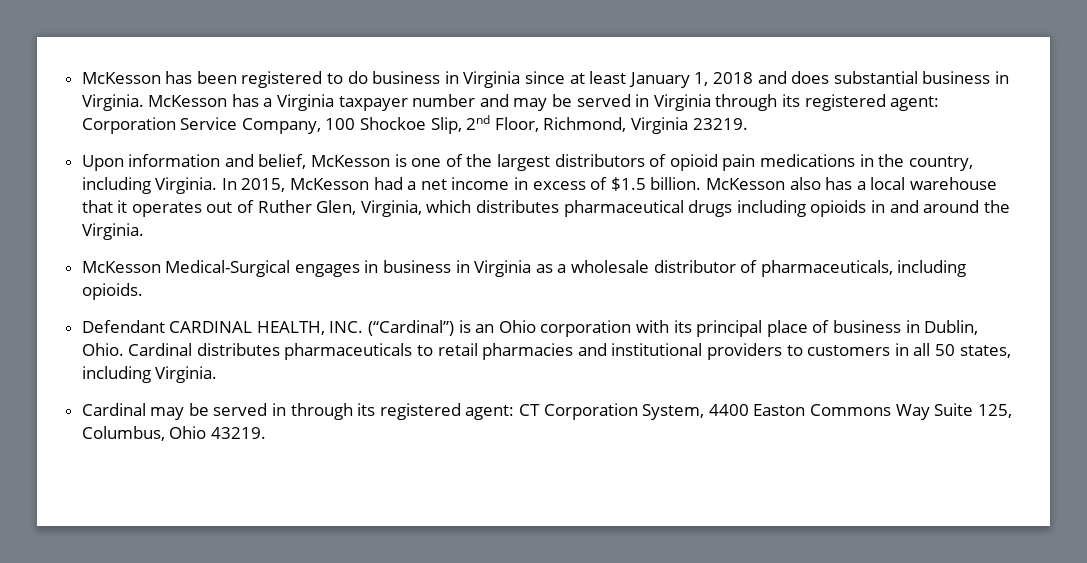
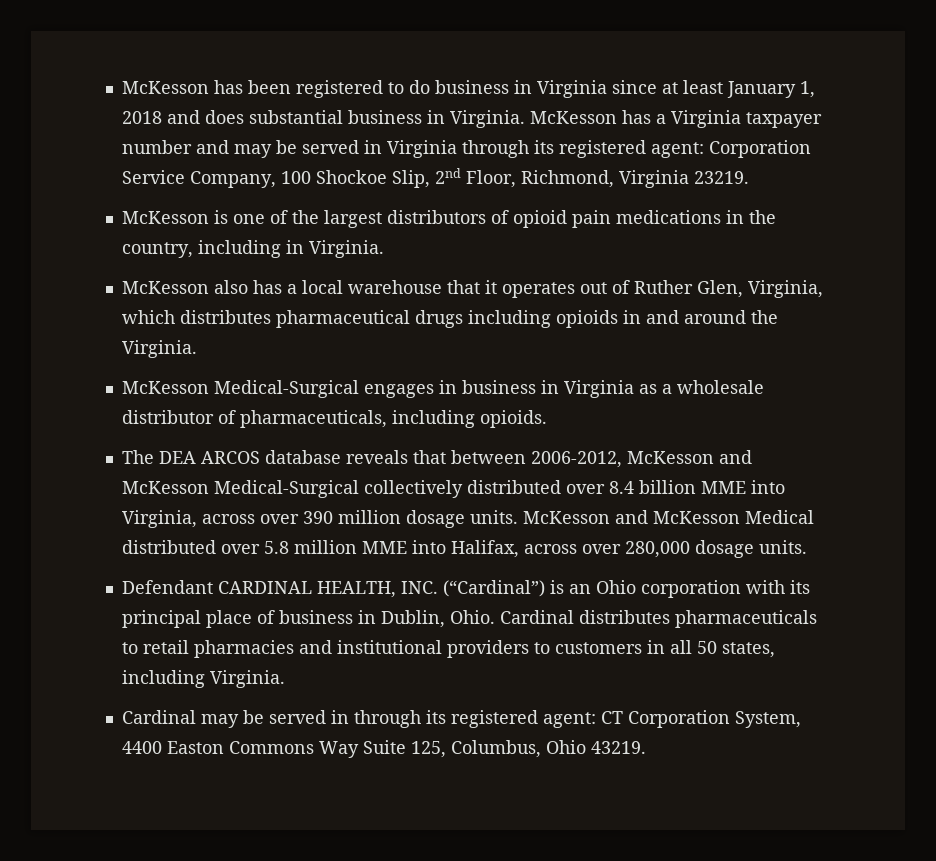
- Upon information and belief, McKesson is one of the largest distributors of opioid pain medications in the country, including Virginia. In 2015, McKesson had a net income in excess of $1.5 billion. McKesson also has a local warehouse that it operates out of Ruther Glen, Virginia, which distributes pharmaceutical drugs including opioids in and around the Virginia.
+ McKesson is one of the largest distributors of opioid pain medications in the country, including in Virginia.
+ McKesson also has a local warehouse that it operates out of Ruther Glen, Virginia, which distributes pharmaceutical drugs including opioids in and around the Virginia.
+ The DEA ARCOS database reveals that between 2006-2012, McKesson and McKesson Medical-Surgical collectively distributed over 8.4 billion MME into Virginia, across over 390 million dosage units. McKesson and McKesson Medical distributed over 5.8 million MME into Halifax, across over 280,000 dosage units.

